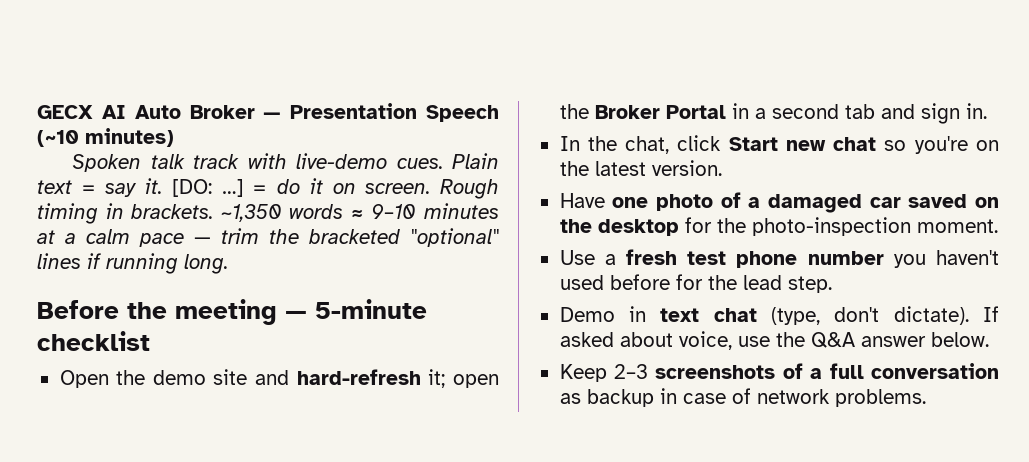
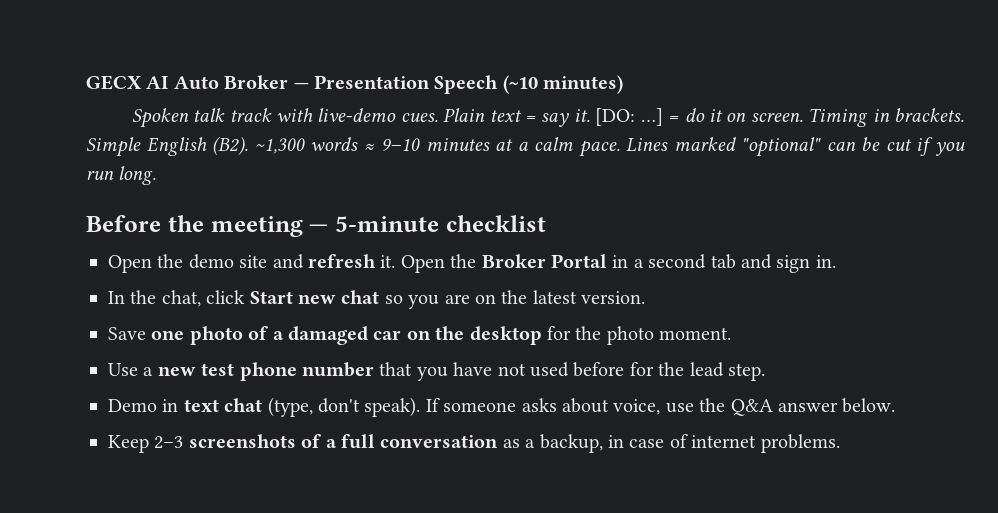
- Rough timing in brackets. ~1,350 words ≈ 9–10 minutes at a calm pace — trim the bracketed "optional" lines if running long.
+ Timing in brackets. Simple English (B2). ~1,300 words ≈ 9–10 minutes at a calm pace. Lines marked "optional" can be cut if you run long.
- Open the demo site and hard-refresh it; open the Broker Portal in a second tab and sign in.
+ Open the demo site and refresh it. Open the Broker Portal in a second tab and sign in.
- In the chat, click Start new chat so you're on the latest version.
+ In the chat, click Start new chat so you are on the latest version.
- Have one photo of a damaged car saved on the desktop for the photo-inspection moment.
+ Save one photo of a damaged car on the desktop for the photo moment.
- Use a fresh test phone number you haven't used before for the lead step.
+ Use a new test phone number that you have not used before for the lead step.
- Demo in text chat (type, don't dictate). If asked about voice, use the Q&A answer below.
+ Demo in text chat (type, don't speak). If someone asks about voice, use the Q&A answer below.
- Keep 2–3 screenshots of a full conversation as backup in case of network problems.
+ Keep 2–3 screenshots of a full conversation as a backup, in case of internet problems.

